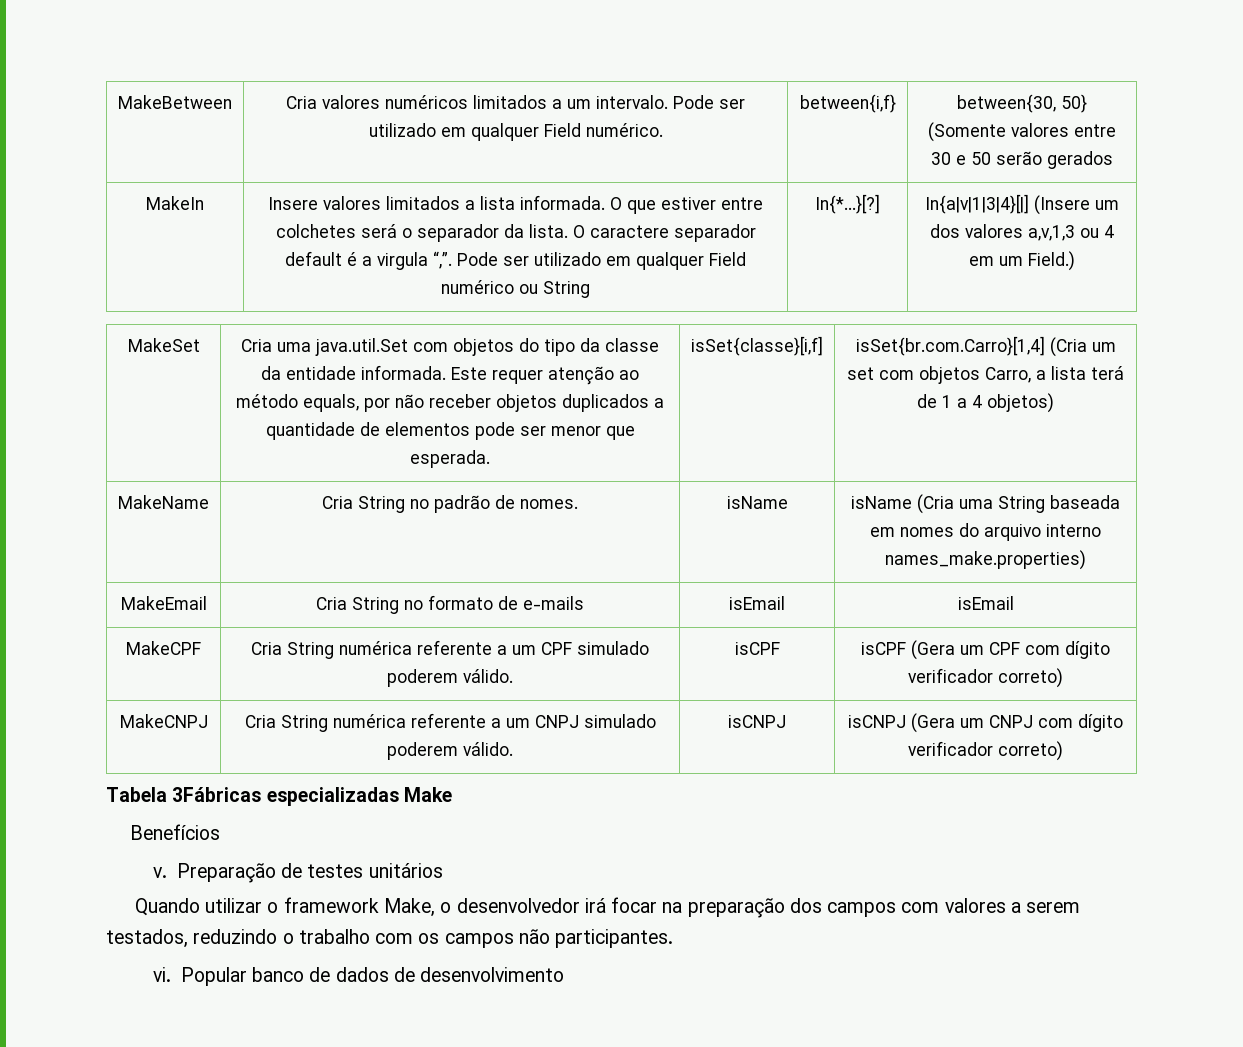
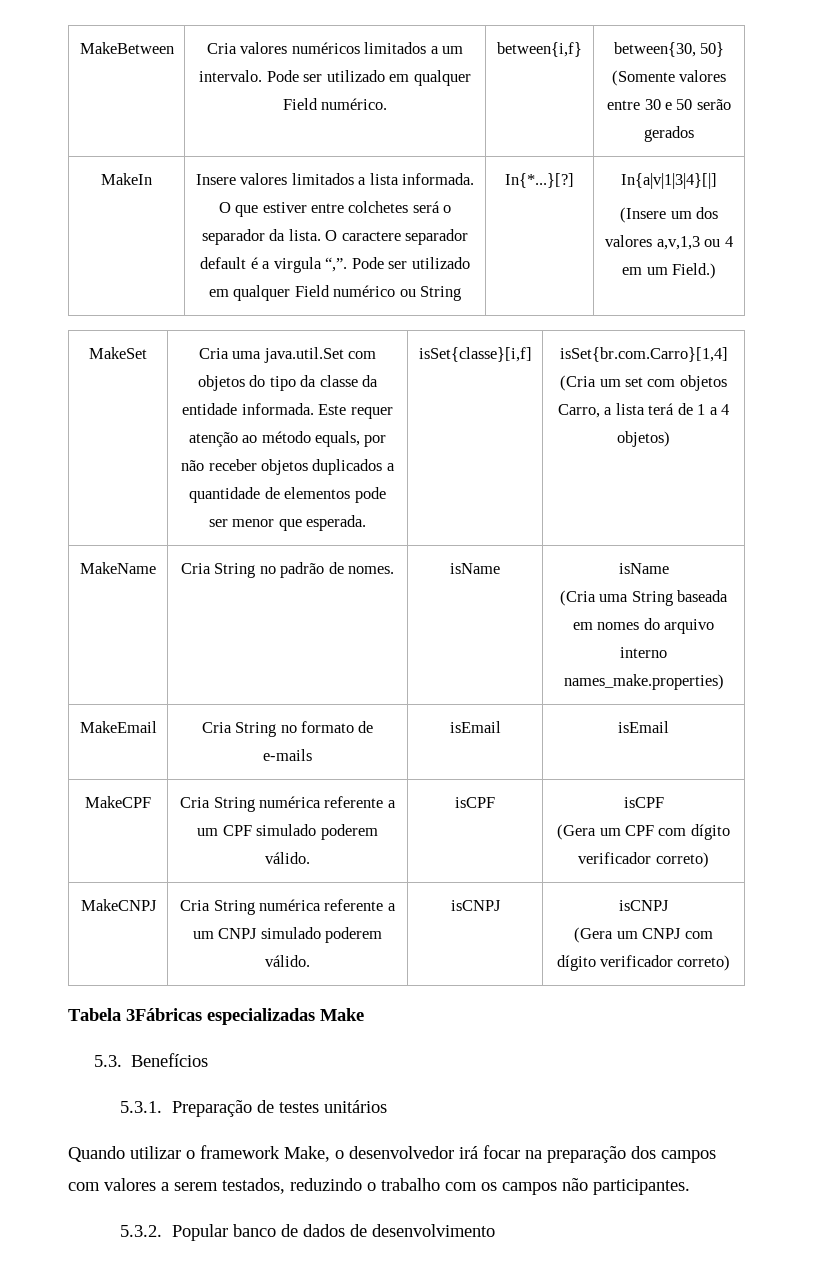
- In{a|v|1|3|4}[|] (Insere um dos valores a,v,1,3 ou 4 em um Field.)
+ In{a|v|1|3|4}[|]
+ (Insere um dos valores a,v,1,3 ou 4 em um Field.)
- MakeName | Cria String no padrão de nomes. | isName | isName (Cria uma String baseada em nomes do arquivo interno names_make.properties)
+ MakeName | Cria String no padrão de nomes. | isName | isName
+ (Cria uma String baseada em nomes do arquivo interno names_make.properties)
- MakeCPF | Cria String numérica referente a um CPF simulado poderem válido. | isCPF | isCPF (Gera um CPF com dígito verificador correto)
+ MakeCPF | Cria String numérica referente a um CPF simulado poderem válido. | isCPF | isCPF
+ (Gera um CPF com dígito verificador correto)
- MakeCNPJ | Cria String numérica referente a um CNPJ simulado poderem válido. | isCNPJ | isCNPJ (Gera um CNPJ com dígito verificador correto)
+ MakeCNPJ | Cria String numérica referente a um CNPJ simulado poderem válido. | isCNPJ | isCNPJ
+ (Gera um CNPJ com dígito verificador correto)
- Benefícios
+ 5.3. Benefícios
- v. Preparação de testes unitários
+ 5.3.1. Preparação de testes unitários
- vi. Popular banco de dados de desenvolvimento
+ 5.3.2. Popular banco de dados de desenvolvimento

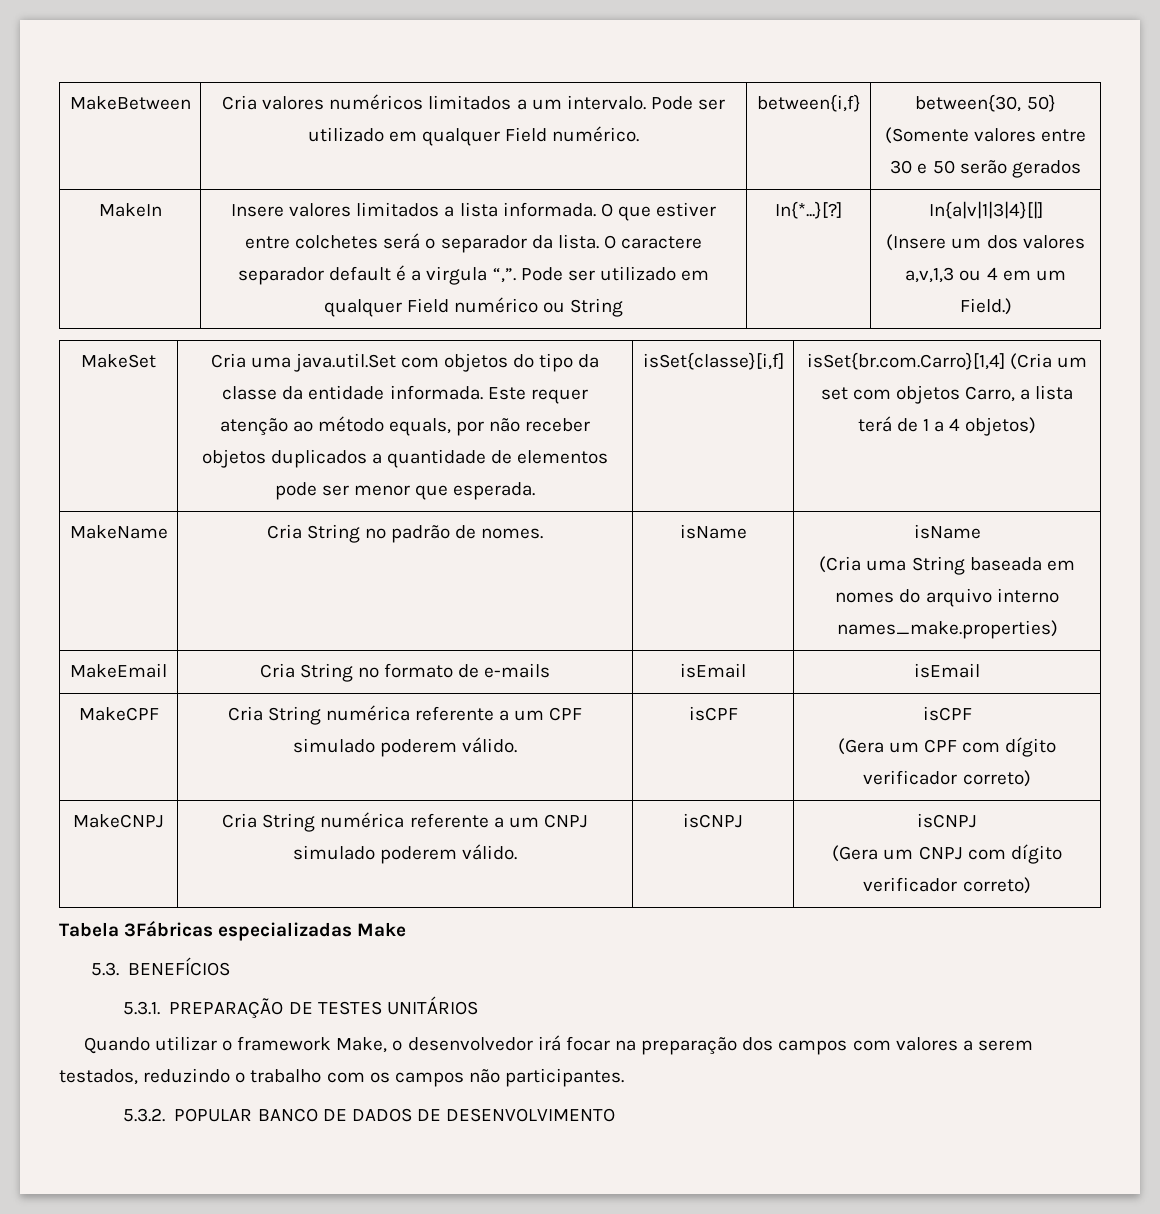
- 5.3. Benefícios
+ 5.3. BENEFÍCIOS
- 5.3.1. Preparação de testes unitários
+ 5.3.1. PREPARAÇÃO DE TESTES UNITÁRIOS
- 5.3.2. Popular banco de dados de desenvolvimento
+ 5.3.2. POPULAR BANCO DE DADOS DE DESENVOLVIMENTO

